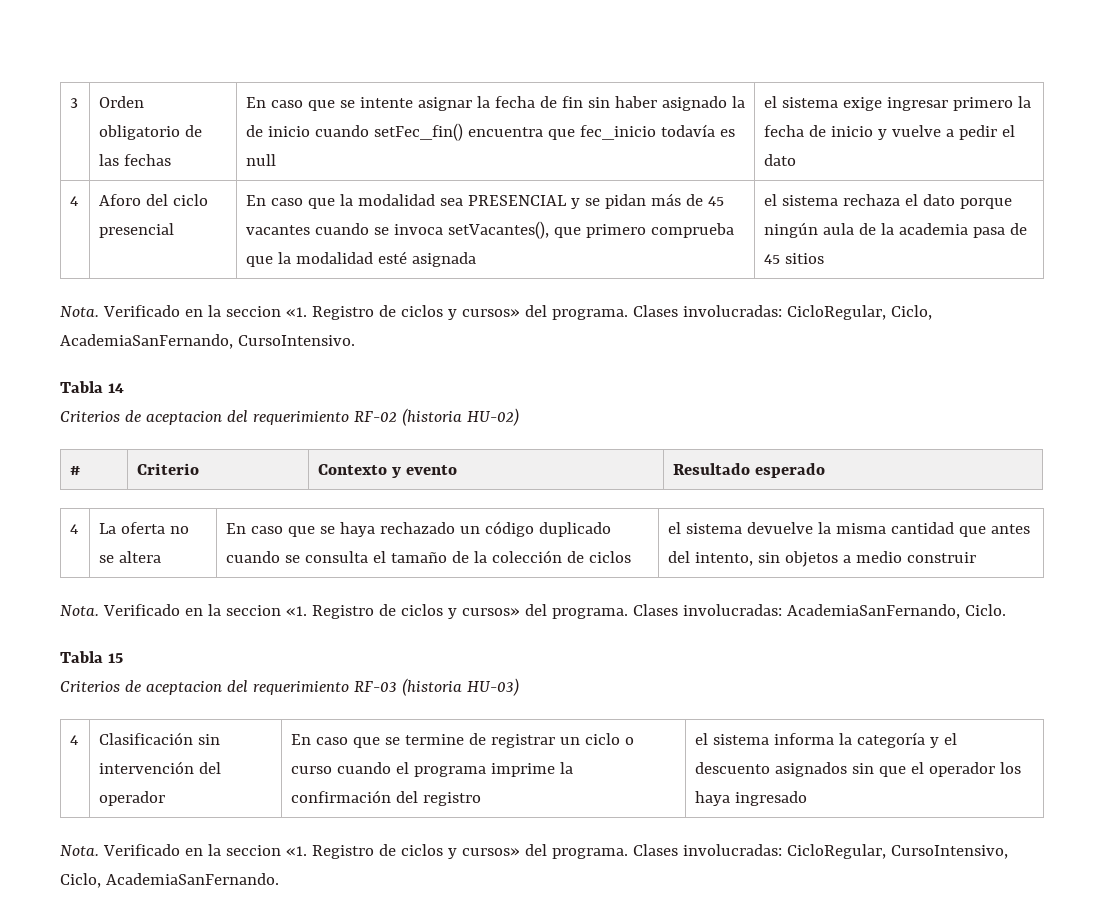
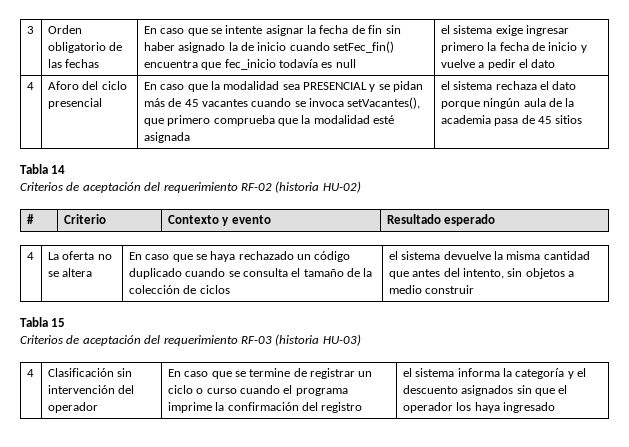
- Nota. Verificado en la seccion «1. Registro de ciclos y cursos» del programa. Clases involucradas: CicloRegular, Ciclo, AcademiaSanFernando, CursoIntensivo.
- Criterios de aceptacion del requerimiento RF-02 (historia HU-02)
+ Criterios de aceptación del requerimiento RF-02 (historia HU-02)
- Nota. Verificado en la seccion «1. Registro de ciclos y cursos» del programa. Clases involucradas: AcademiaSanFernando, Ciclo.
- Criterios de aceptacion del requerimiento RF-03 (historia HU-03)
+ Criterios de aceptación del requerimiento RF-03 (historia HU-03)
- Nota. Verificado en la seccion «1. Registro de ciclos y cursos» del programa. Clases involucradas: CicloRegular, CursoIntensivo, Ciclo, AcademiaSanFernando.

